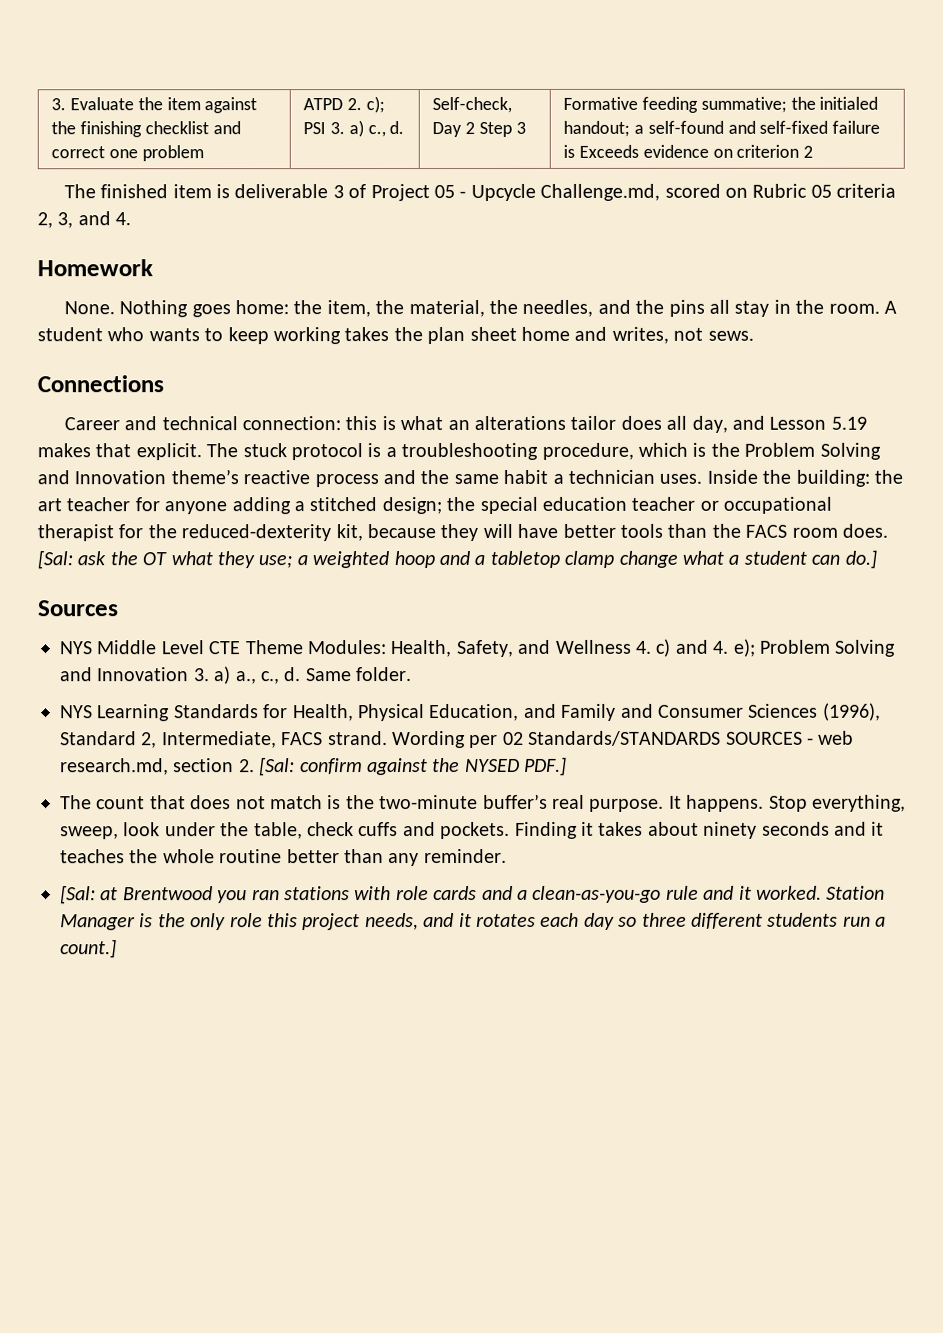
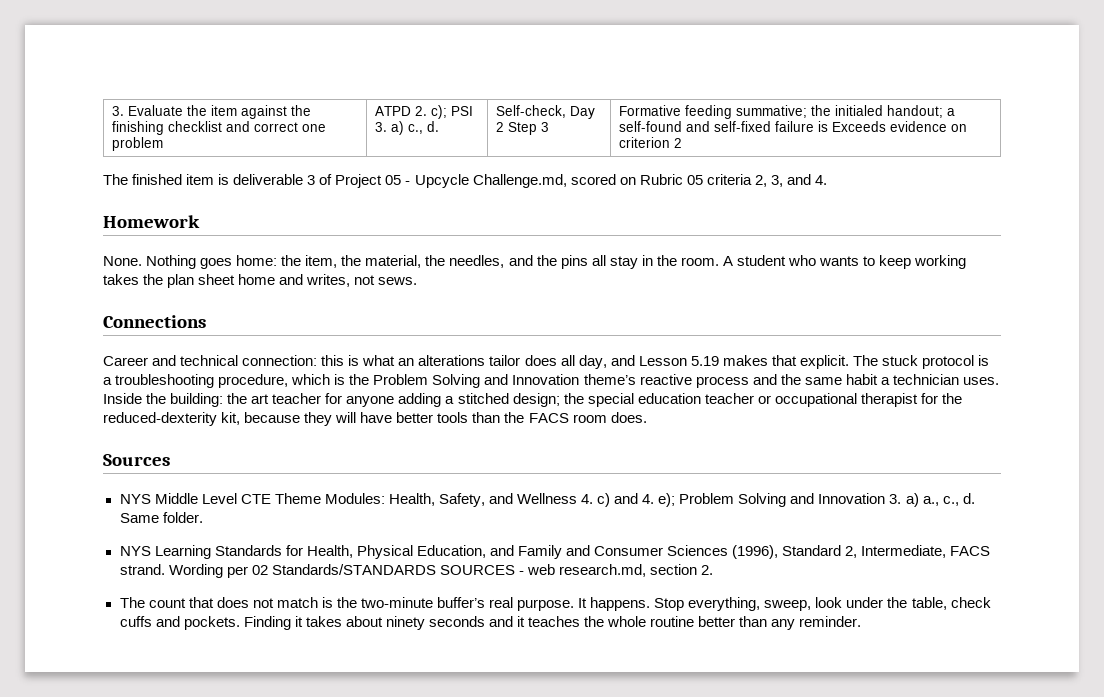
- [Sal: ask the OT what they use; a weighted hoop and a tabletop clamp change what a student can do.]
- Wording per 02 Standards/STANDARDS SOURCES - web research.md, section 2. [Sal: confirm against the NYSED PDF.]
+ Wording per 02 Standards/STANDARDS SOURCES - web research.md, section 2.
- [Sal: at Brentwood you ran stations with role cards and a clean-as-you-go rule and it worked. Station Manager is the only role this project needs, and it rotates each day so three different students run a count.]

